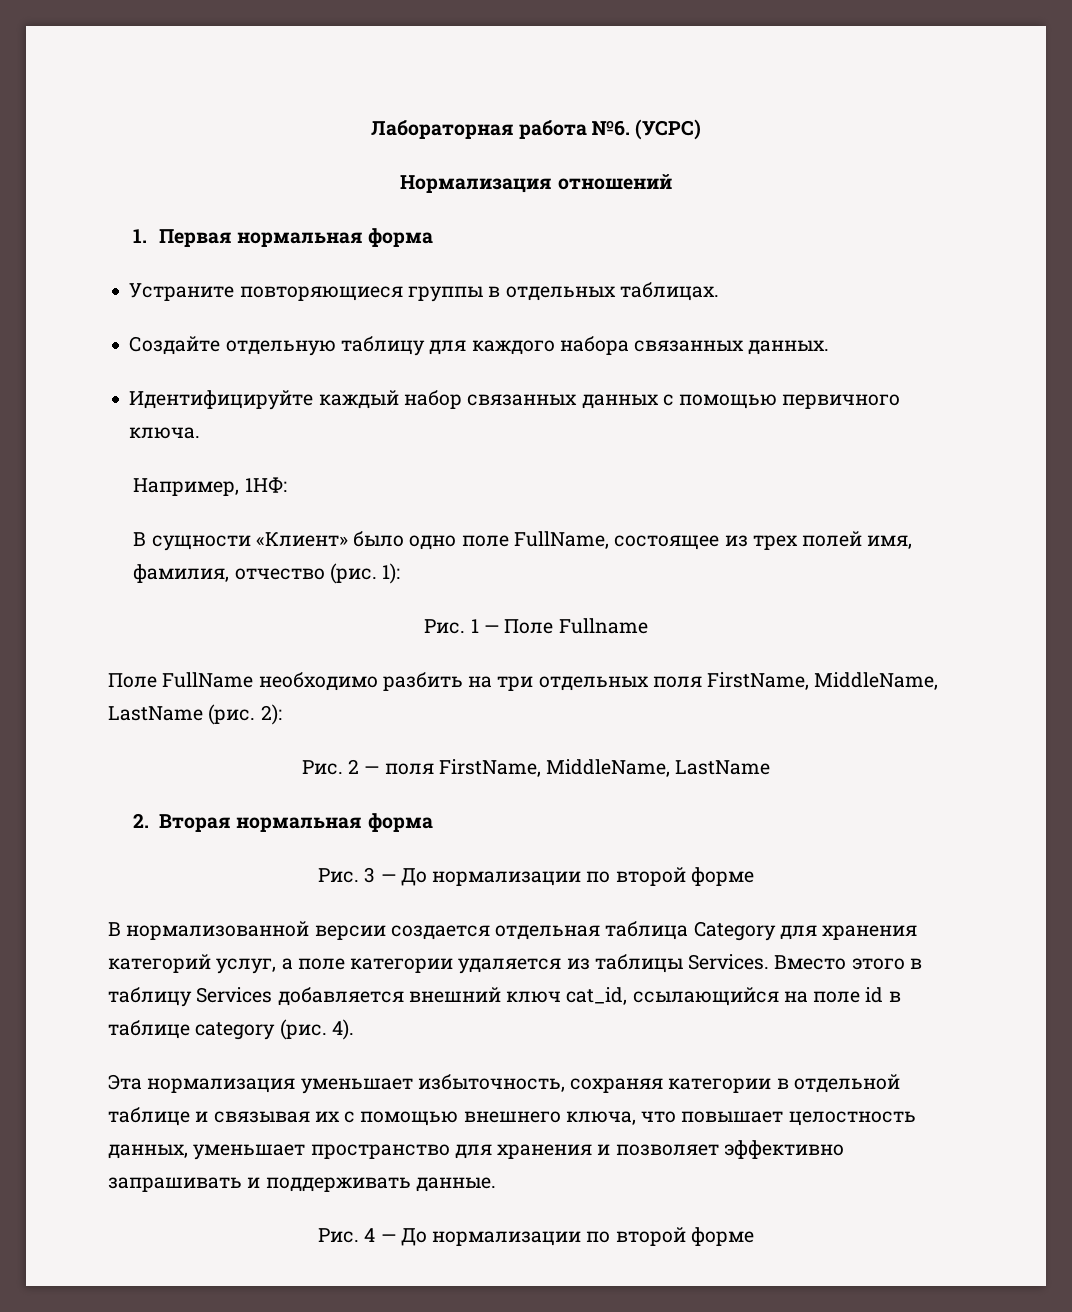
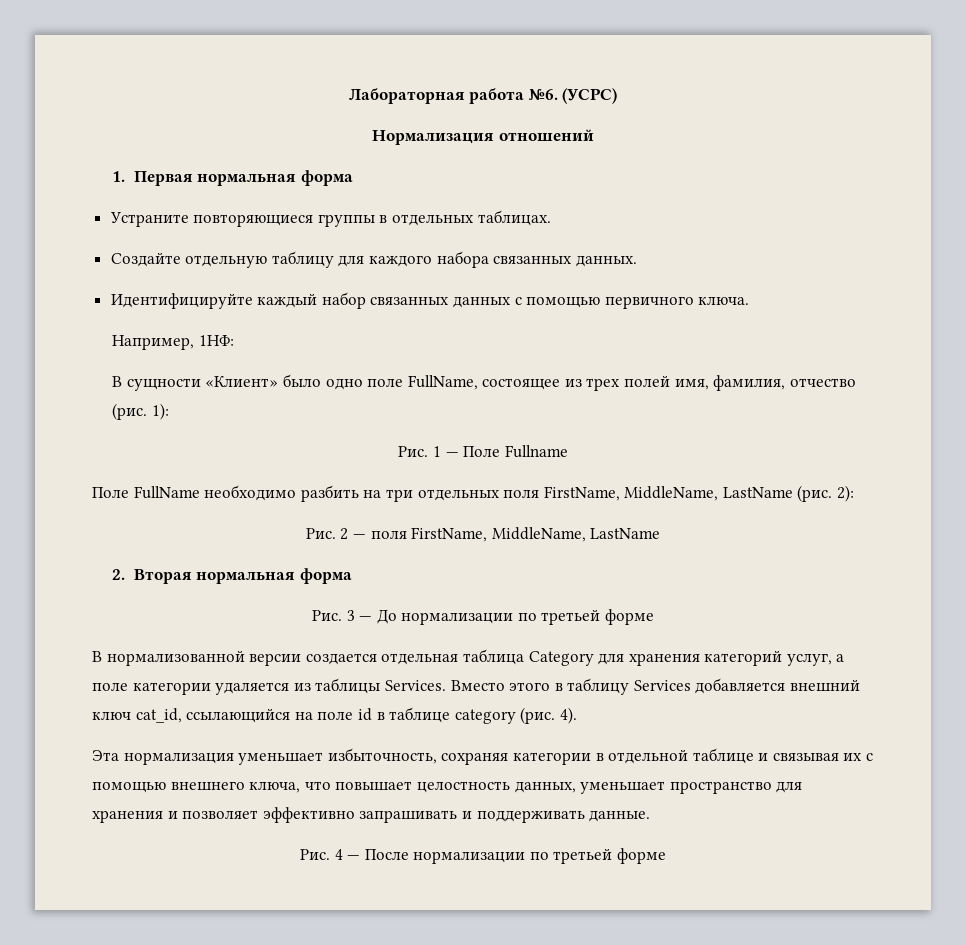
- Рис. 3 — До нормализации по второй форме
+ Рис. 3 — До нормализации по третьей форме
- Рис. 4 — До нормализации по второй форме
+ Рис. 4 — После нормализации по третьей форме

